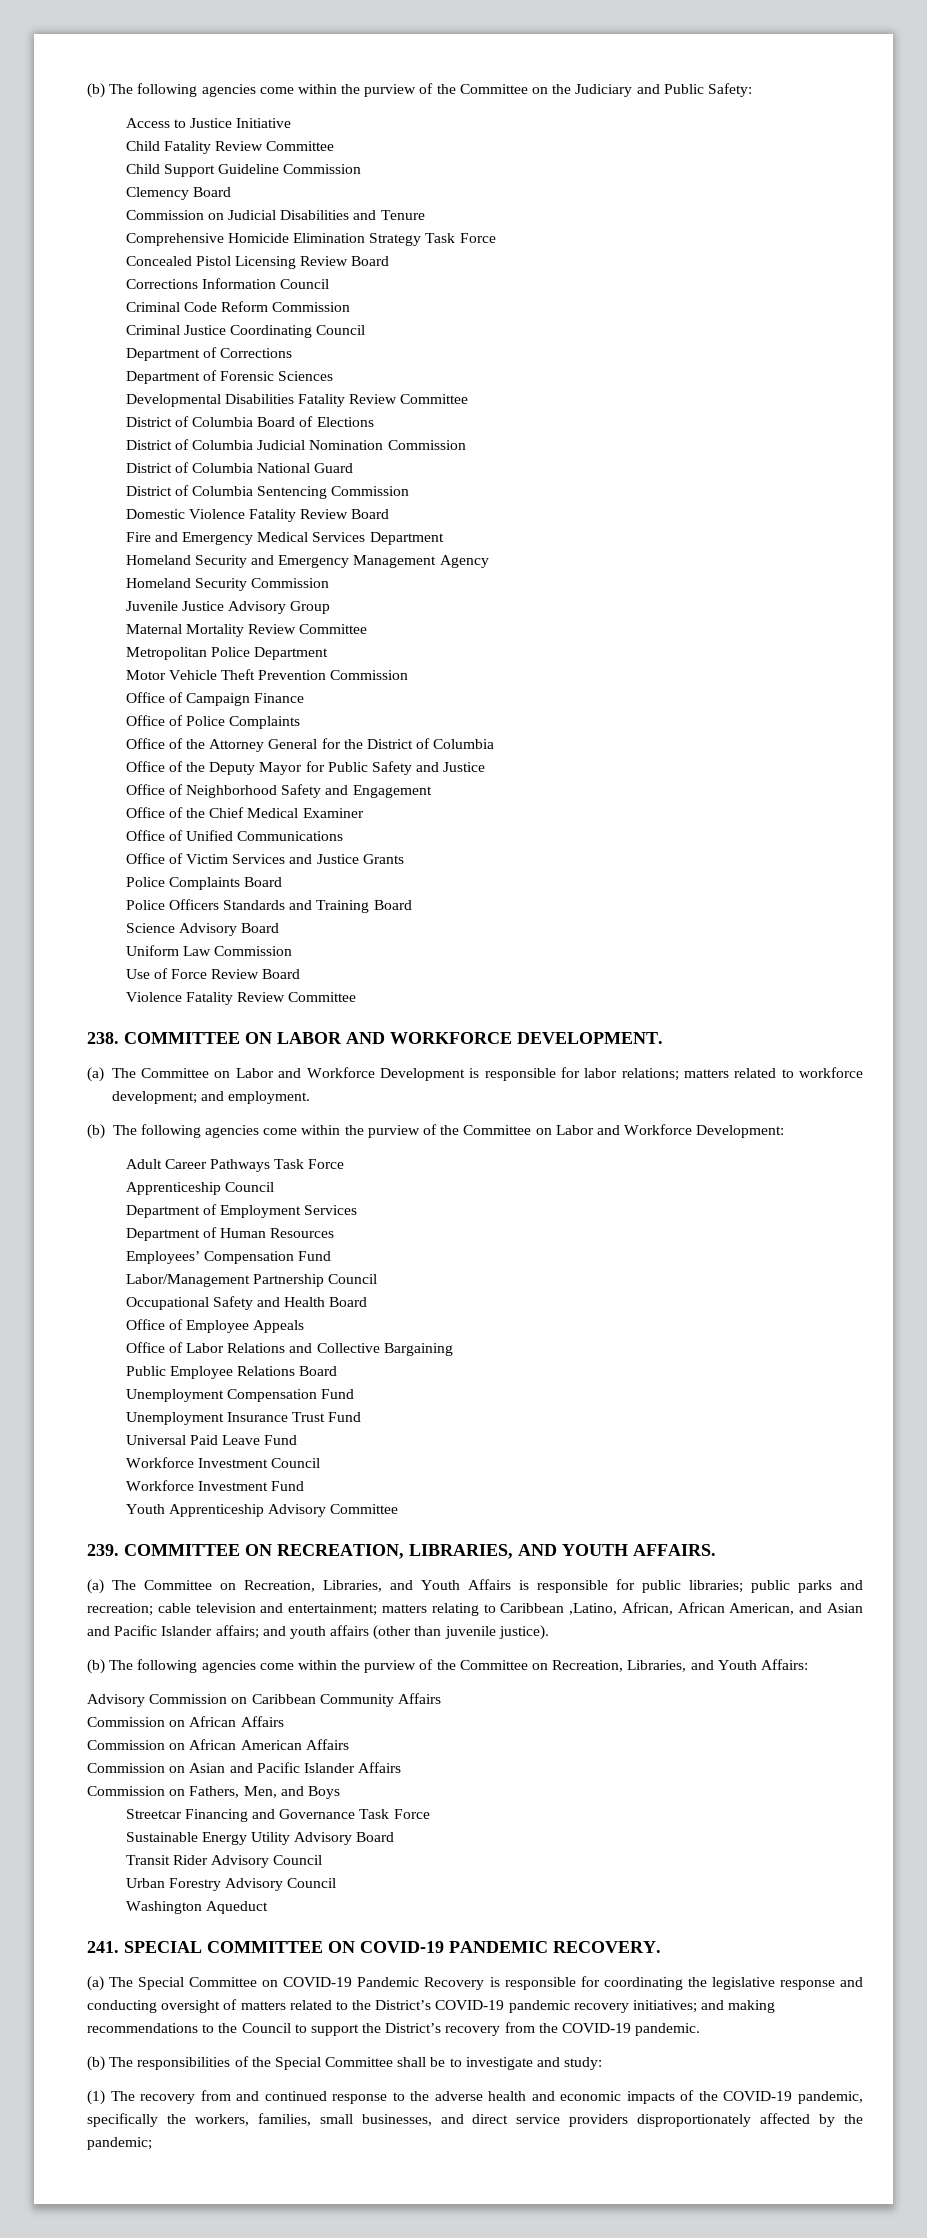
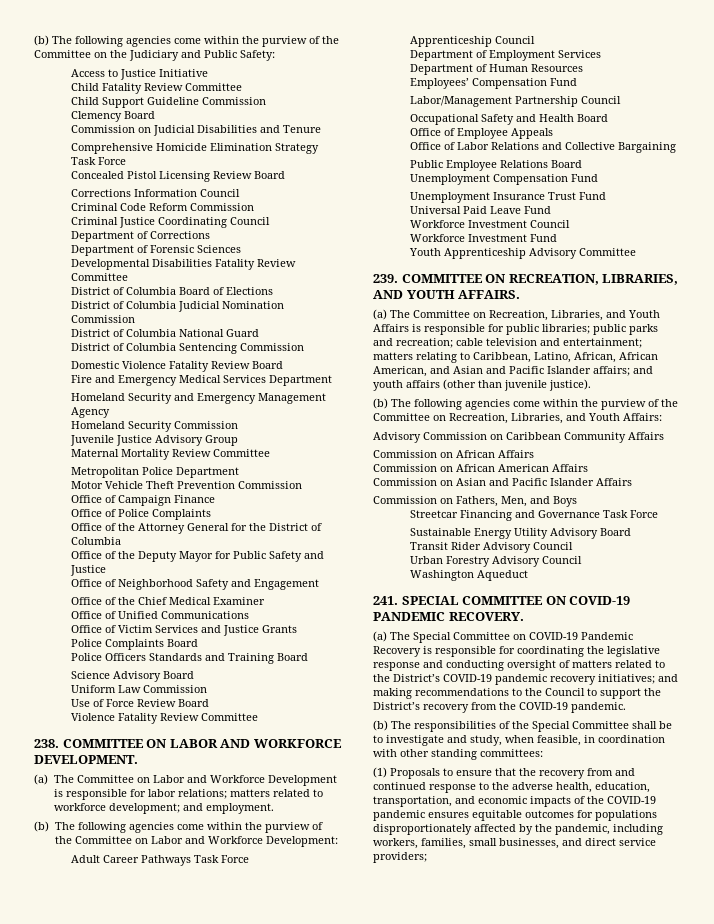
- (a) The Committee on Recreation, Libraries, and Youth Affairs is responsible for public libraries; public parks and recreation; cable television and entertainment; matters relating to Caribbean ,Latino, African, African American, and Asian and Pacific Islander affairs; and youth affairs (other than juvenile justice).
+ (a) The Committee on Recreation, Libraries, and Youth Affairs is responsible for public libraries; public parks and recreation; cable television and entertainment; matters relating to Caribbean, Latino, African, African American, and Asian and Pacific Islander affairs; and youth affairs (other than juvenile justice).
- (b) The responsibilities of the Special Committee shall be to investigate and study:
- (1) The recovery from and continued response to the adverse health and economic impacts of the COVID-19 pandemic, specifically the workers, families, small businesses, and direct service providers disproportionately affected by the pandemic;
+ (b) The responsibilities of the Special Committee shall be to investigate and study, when feasible, in coordination with other standing committees:
+ (1) Proposals to ensure that the recovery from and continued response to the adverse health, education, transportation, and economic impacts of the COVID-19 pandemic ensures equitable outcomes for populations disproportionately affected by the pandemic, including workers, families, small businesses, and direct service providers;

